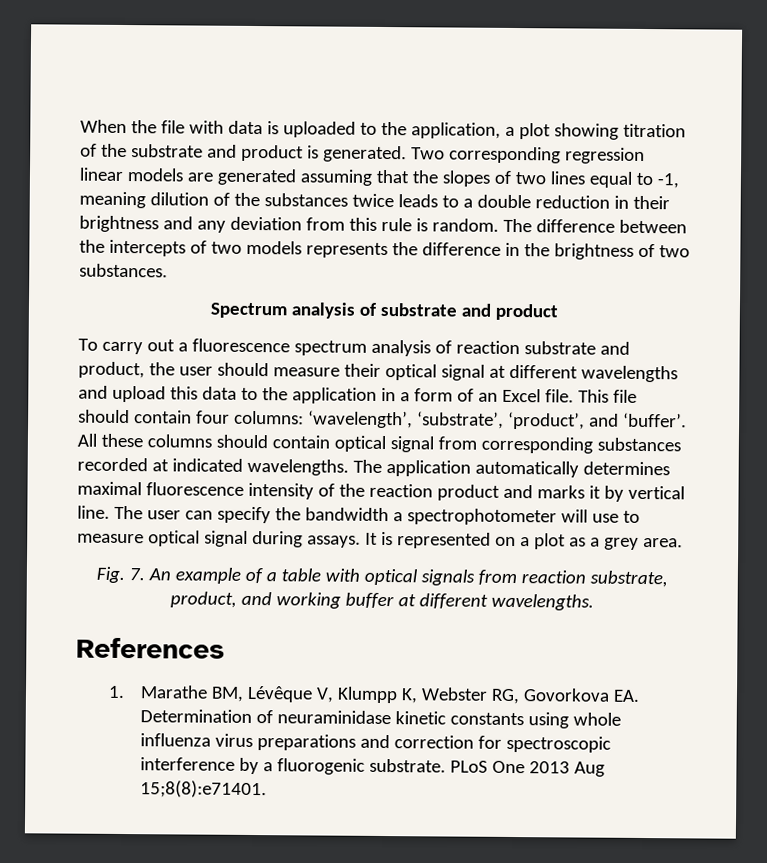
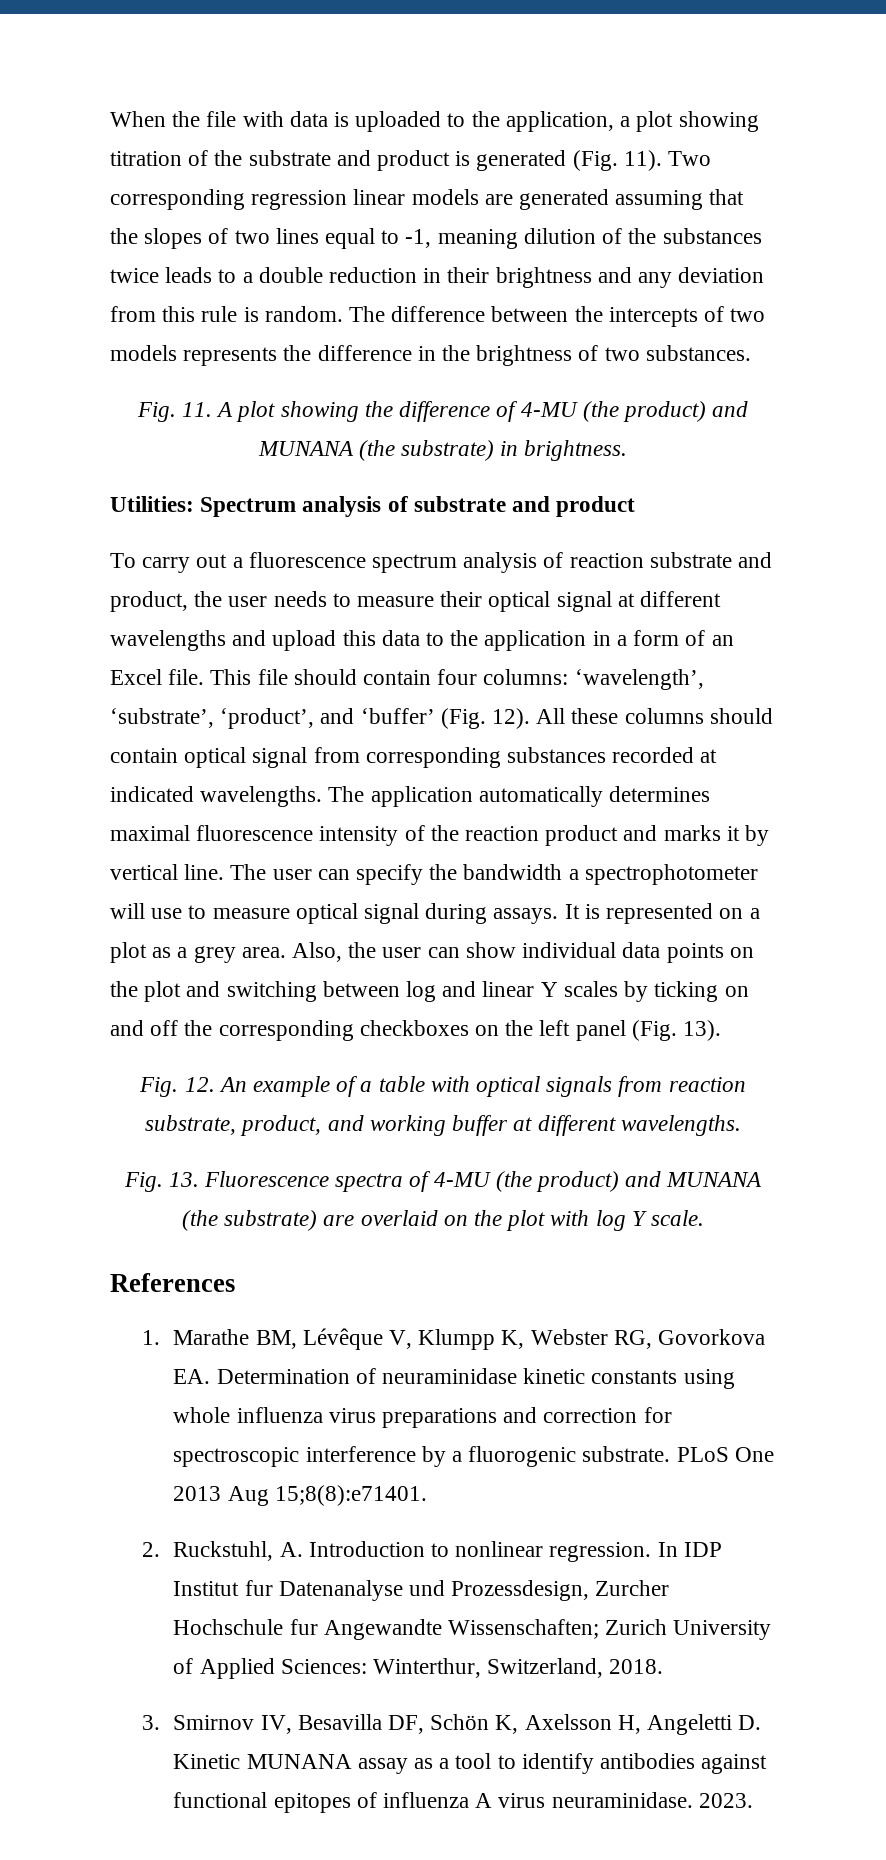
- When the file with data is uploaded to the application, a plot showing titration of the substrate and product is generated.
+ When the file with data is uploaded to the application, a plot showing titration of the substrate and product is generated (Fig. 11).
- Spectrum analysis of substrate and product
+ Fig. 11. A plot showing the difference of 4-MU (the product) and MUNANA (the substrate) in brightness.
+ Utilities: Spectrum analysis of substrate and product
- To carry out a fluorescence spectrum analysis of reaction substrate and product, the user should measure their optical signal at different wavelengths and upload this data to the application in a form of an Excel file.
+ To carry out a fluorescence spectrum analysis of reaction substrate and product, the user needs to measure their optical signal at different wavelengths and upload this data to the application in a form of an Excel file.
- This file should contain four columns: ‘wavelength’, ‘substrate’, ‘product’, and ‘buffer’.
+ This file should contain four columns: ‘wavelength’, ‘substrate’, ‘product’, and ‘buffer’ (Fig. 12).
- It is represented on a plot as a grey area.
- Fig. 7. An example of a table with optical signals from reaction substrate, product, and working buffer at different wavelengths.
+ It is represented on a plot as a grey area. Also, the user can show individual data points on the plot and switching between log and linear Y scales by ticking on and off the corresponding checkboxes on the left panel (Fig. 13).
+ Fig. 12. An example of a table with optical signals from reaction substrate, product, and working buffer at different wavelengths.
+ Fig. 13. Fluorescence spectra of 4-MU (the product) and MUNANA (the substrate) are overlaid on the plot with log Y scale.
+ 2. Ruckstuhl, A. Introduction to nonlinear regression. In IDP Institut fur Datenanalyse und Prozessdesign, Zurcher Hochschule fur Angewandte Wissenschaften; Zurich University of Applied Sciences: Winterthur, Switzerland, 2018.
+ 3. Smirnov IV, Besavilla DF, Schön K, Axelsson H, Angeletti D. Kinetic MUNANA assay as a tool to identify antibodies against functional epitopes of influenza A virus neuraminidase. 2023.

